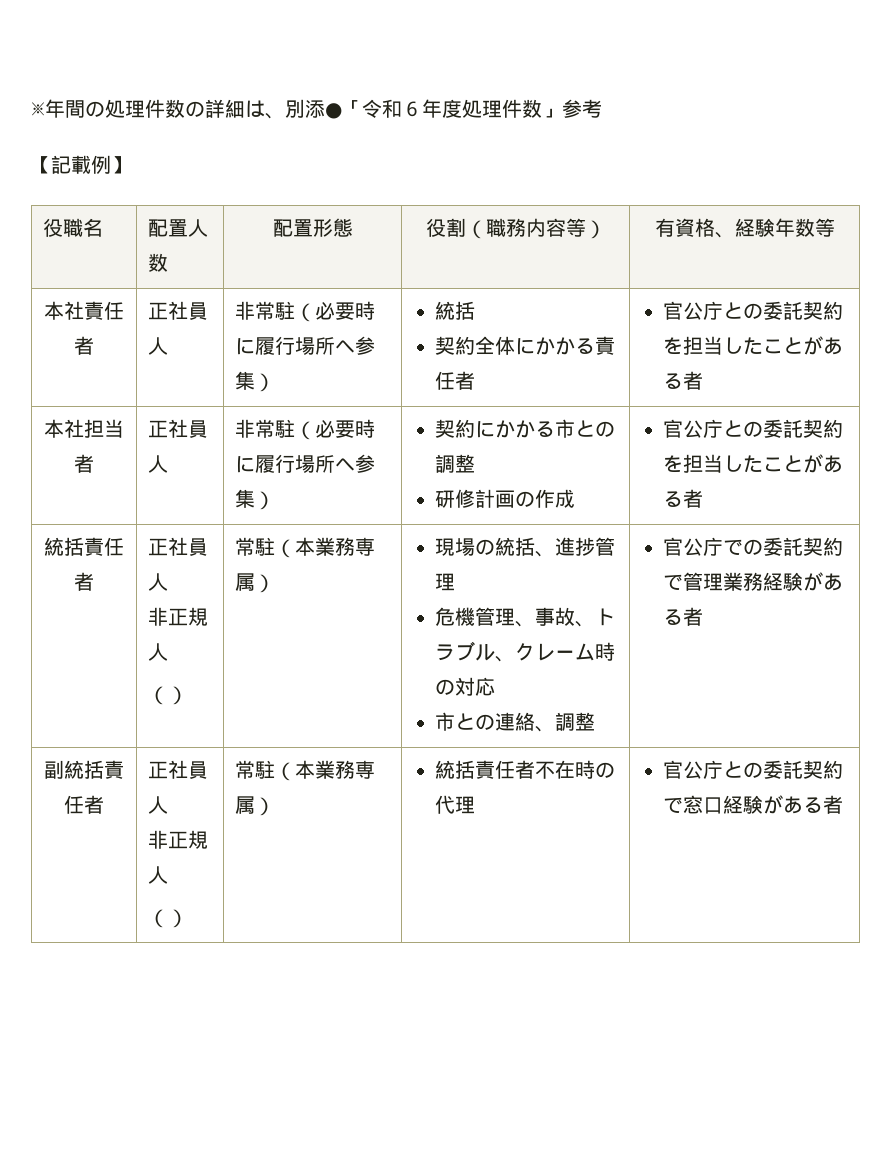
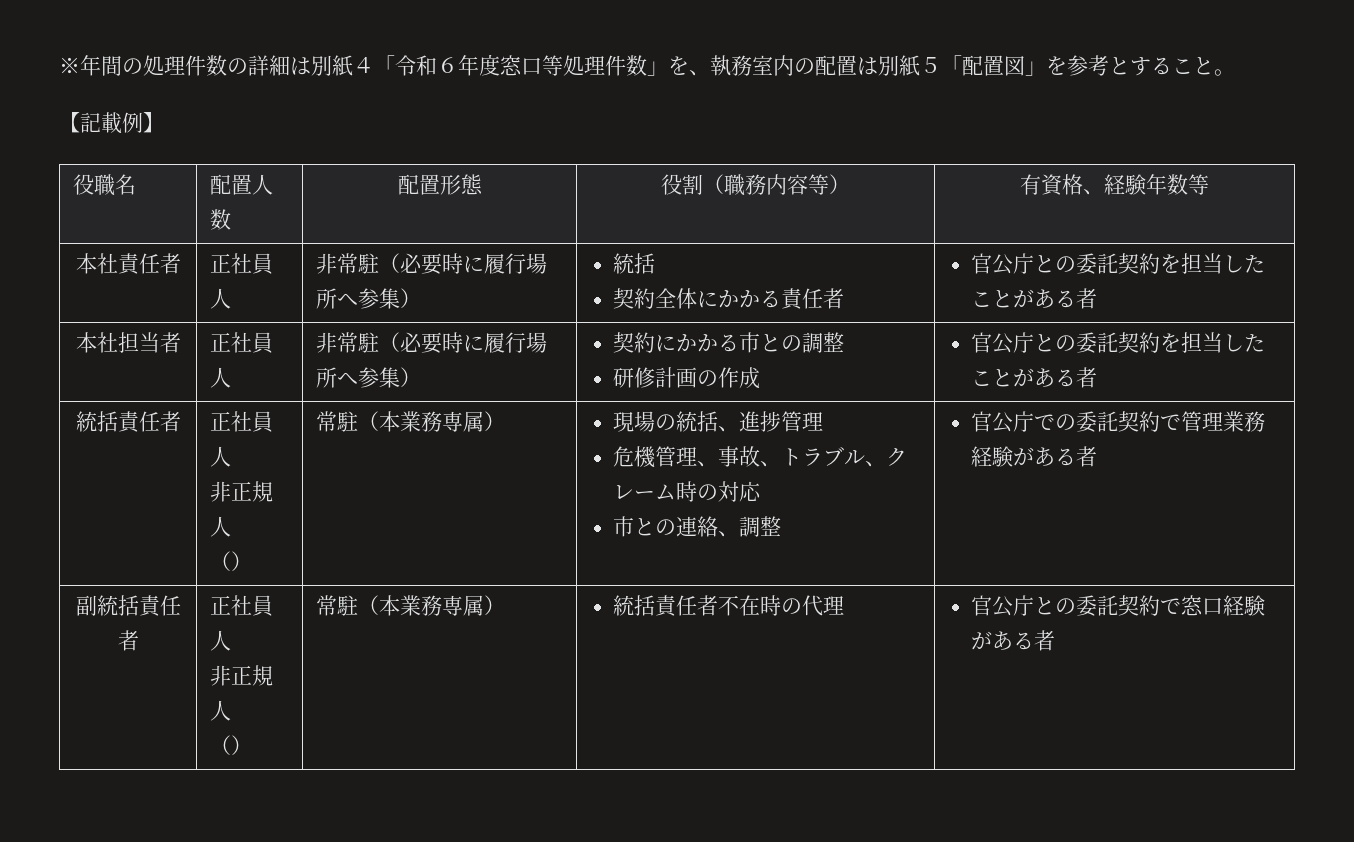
- ※年間の処理件数の詳細は、別添●「令和６年度処理件数」参考
+ ※年間の処理件数の詳細は別紙４「令和６年度窓口等処理件数」を、執務室内の配置は別紙５「配置図」を参考とすること。

